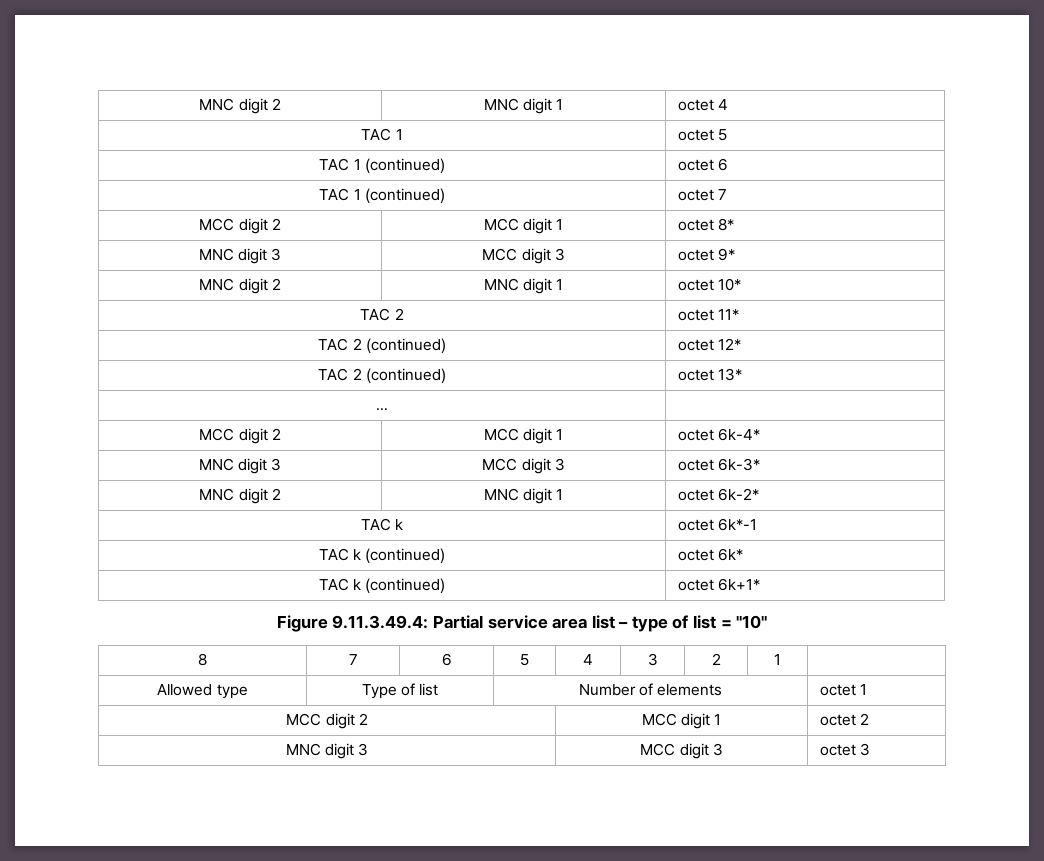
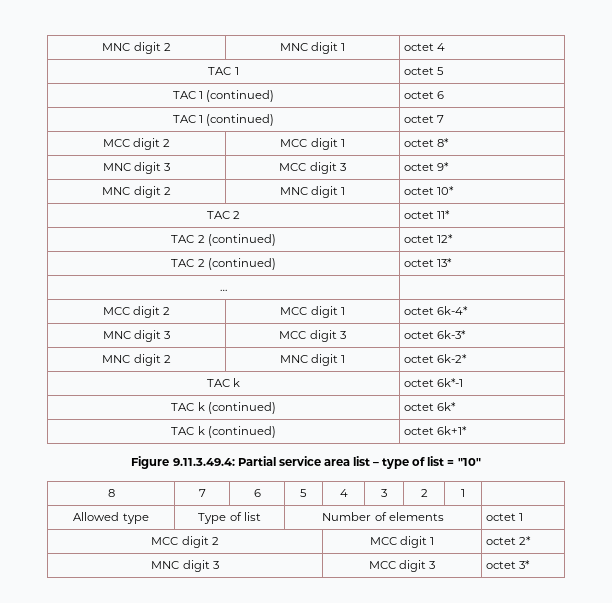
- MCC digit 2 | MCC digit 1 | octet 2
- MNC digit 3 | MCC digit 3 | octet 3
+ MCC digit 2 | MCC digit 1 | octet 2*
+ MNC digit 3 | MCC digit 3 | octet 3*

